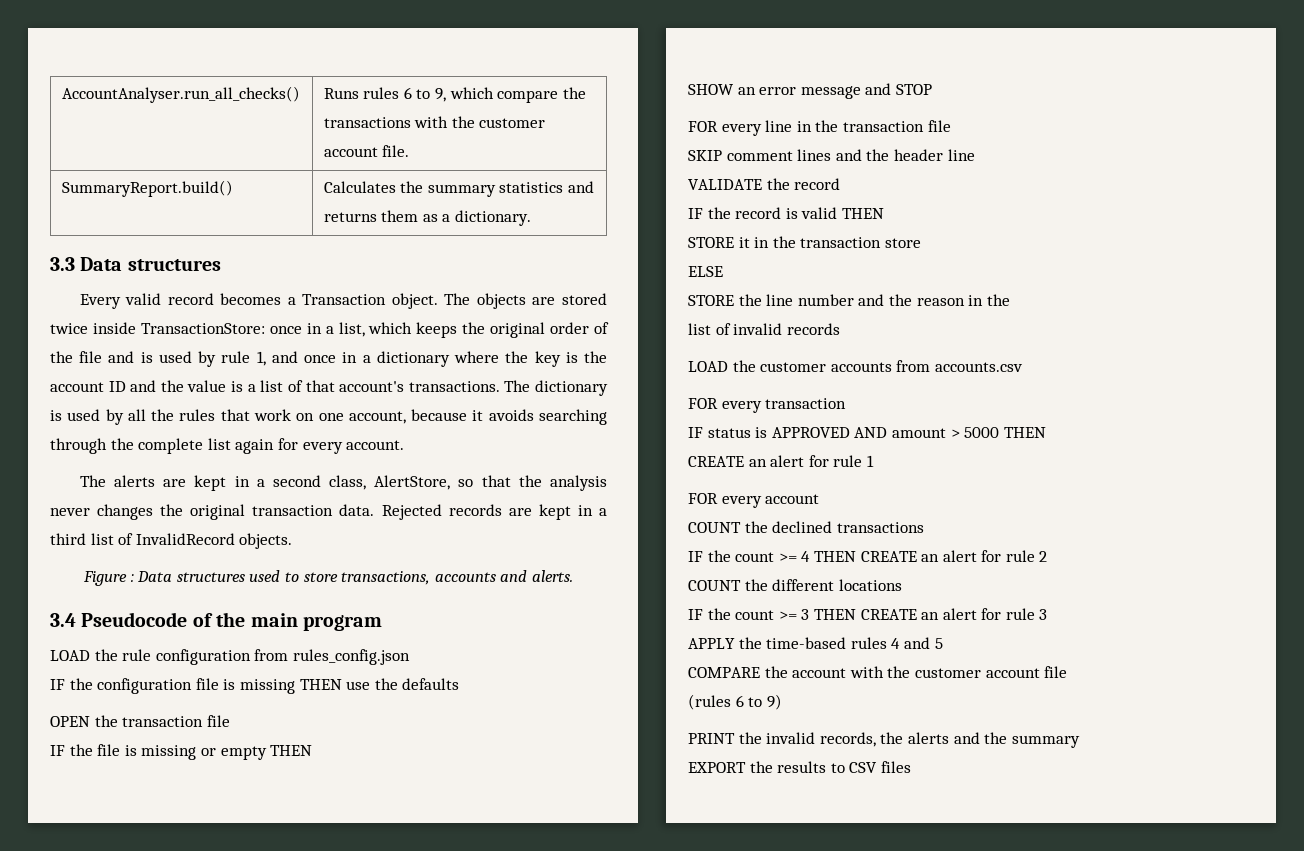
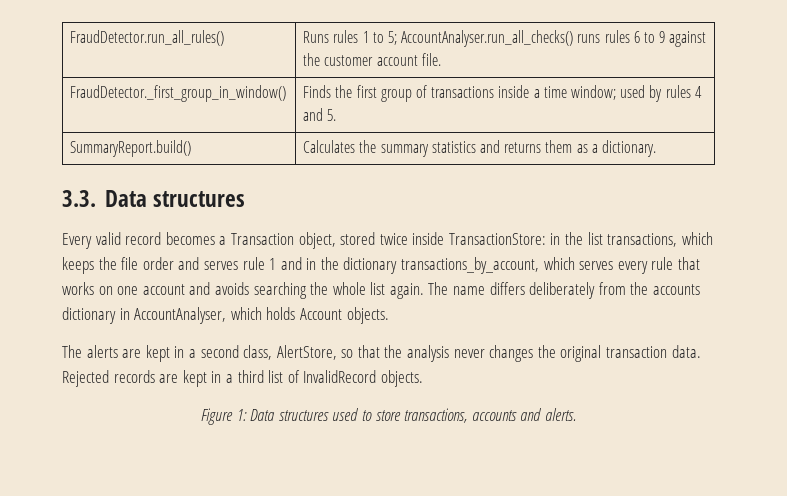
- AccountAnalyser.run_all_checks() | Runs rules 6 to 9, which compare the transactions with the customer account file.
+ FraudDetector.run_all_rules() | Runs rules 1 to 5; AccountAnalyser.run_all_checks() runs rules 6 to 9 against the customer account file.
+ FraudDetector._first_group_in_window() | Finds the first group of transactions inside a time window; used by rules 4 and 5.
- 3.3 Data structures
+ 3.3. Data structures
- Every valid record becomes a Transaction object. The objects are stored twice inside TransactionStore: once in a list, which keeps the original order of the file and is used by rule 1, and once in a dictionary where the key is the account ID and the value is a list of that account's transactions. The dictionary is used by all the rules that work on one account, because it avoids searching through the complete list again for every account.
+ Every valid record becomes a Transaction object, stored twice inside TransactionStore: in the list transactions, which keeps the file order and serves rule 1 and in the dictionary transactions_by_account, which serves every rule that works on one account and avoids searching the whole list again. The name differs deliberately from the accounts dictionary in AccountAnalyser, which holds Account objects.
- Figure : Data structures used to store transactions, accounts and alerts.
+ Figure 1: Data structures used to store transactions, accounts and alerts.
- 3.4 Pseudocode of the main program
- LOAD the rule configuration from rules_config.json
- IF the configuration file is missing THEN use the defaults
- OPEN the transaction file
- IF the file is missing or empty THEN
- SHOW an error message and STOP
- FOR every line in the transaction file
- SKIP comment lines and the header line
- VALIDATE the record
- IF the record is valid THEN
- STORE it in the transaction store
- ELSE
- STORE the line number and the reason in the
- list of invalid records
- LOAD the customer accounts from accounts.csv
- FOR every transaction
- IF status is APPROVED AND amount > 5000 THEN
- CREATE an alert for rule 1
- FOR every account
- COUNT the declined transactions
- IF the count >= 4 THEN CREATE an alert for rule 2
- COUNT the different locations
- IF the count >= 3 THEN CREATE an alert for rule 3
- APPLY the time-based rules 4 and 5
- COMPARE the account with the customer account file
- (rules 6 to 9)
- PRINT the invalid records, the alerts and the summary
- EXPORT the results to CSV files

